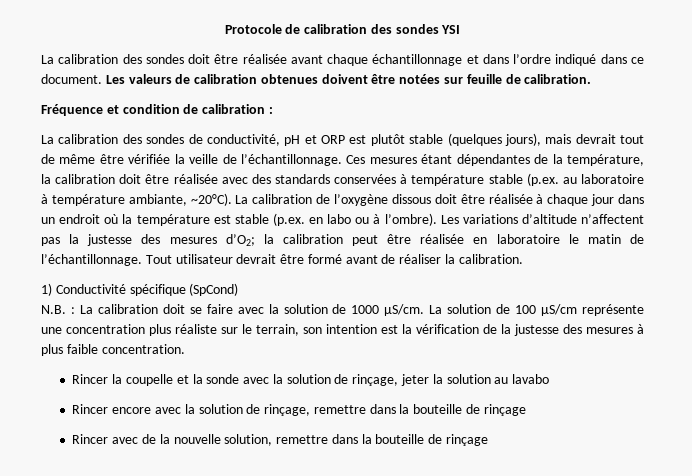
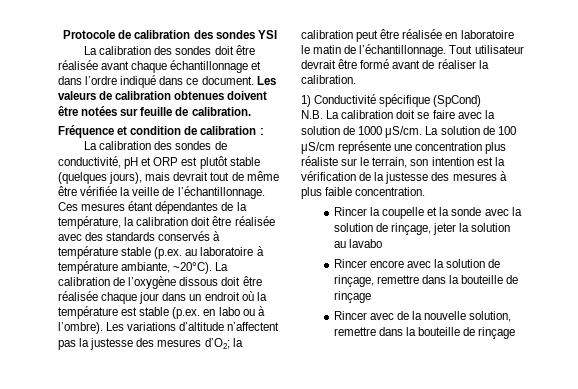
- Ces mesures étant dépendantes de la température, la calibration doit être réalisée avec des standards conservées à température stable (p.ex. au laboratoire à température ambiante, ~20°C).
+ Ces mesures étant dépendantes de la température, la calibration doit être réalisée avec des standards conservés à température stable (p.ex. au laboratoire à température ambiante, ~20°C).
- La calibration de l’oxygène dissous doit être réalisée à chaque jour dans un endroit où la température est stable (p.ex. en labo ou à l’ombre).
+ La calibration de l’oxygène dissous doit être réalisée chaque jour dans un endroit où la température est stable (p.ex. en labo ou à l’ombre).
- N.B. : La calibration doit se faire avec la solution de 1000 μS/cm.
+ N.B. La calibration doit se faire avec la solution de 1000 μS/cm.

